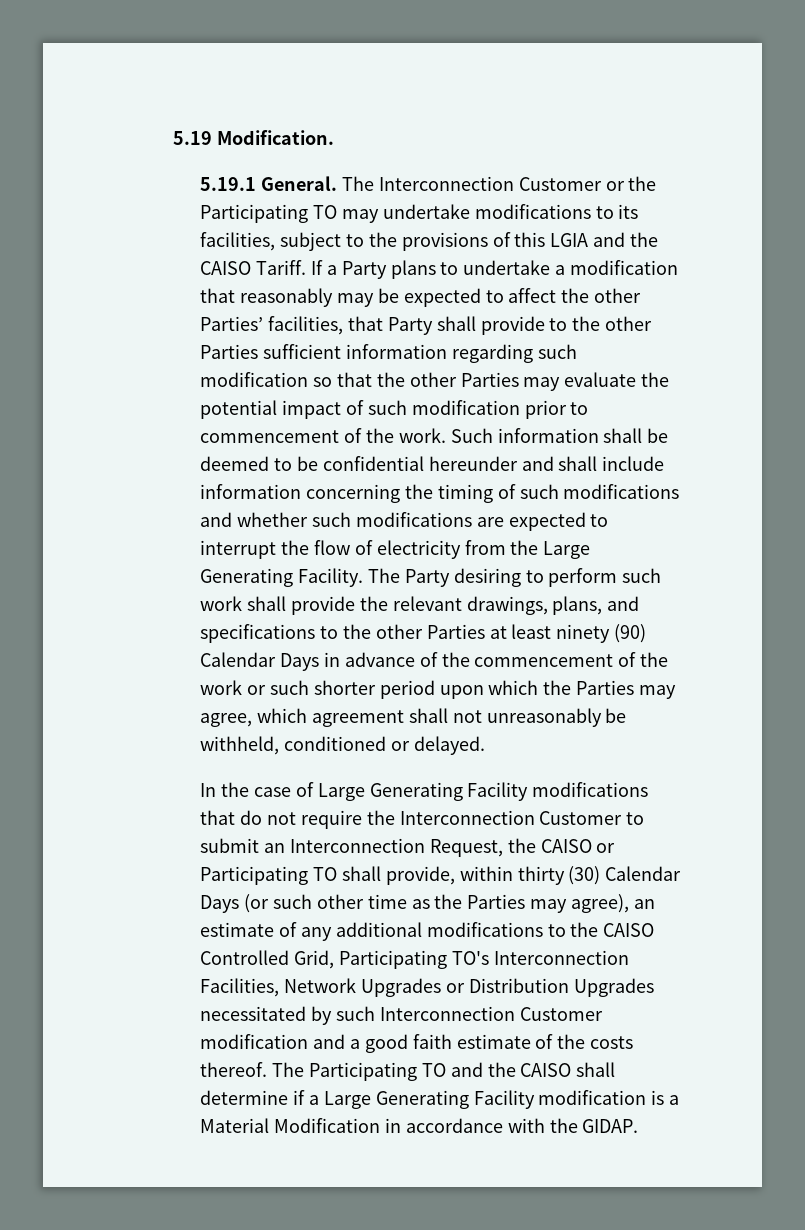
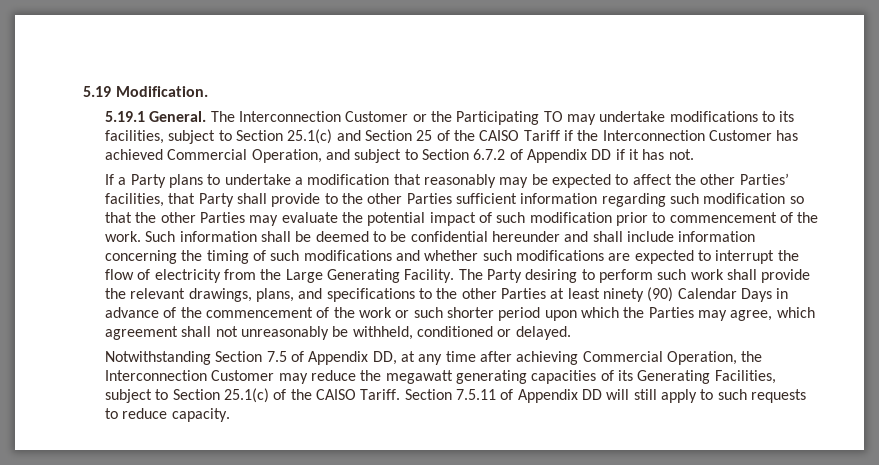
- The Interconnection Customer or the Participating TO may undertake modifications to its facilities, subject to the provisions of this LGIA and the CAISO Tariff. If a Party plans to undertake a modification that reasonably may be expected to affect the other Parties’ facilities, that Party shall provide to the other Parties sufficient information regarding such modification so that the other Parties may evaluate the potential impact of such modification prior to commencement of the work.
+ The Interconnection Customer or the Participating TO may undertake modifications to its facilities, subject to Section 25.1(c) and Section 25 of the CAISO Tariff if the Interconnection Customer has achieved Commercial Operation, and subject to Section 6.7.2 of Appendix DD if it has not.
+ If a Party plans to undertake a modification that reasonably may be expected to affect the other Parties’ facilities, that Party shall provide to the other Parties sufficient information regarding such modification so that the other Parties may evaluate the potential impact of such modification prior to commencement of the work.
- In the case of Large Generating Facility modifications that do not require the Interconnection Customer to submit an Interconnection Request, the CAISO or Participating TO shall provide, within thirty (30) Calendar Days (or such other time as the Parties may agree), an estimate of any additional modifications to the CAISO Controlled Grid, Participating TO's Interconnection Facilities, Network Upgrades or Distribution Upgrades necessitated by such Interconnection Customer modification and a good faith estimate of the costs thereof. The Participating TO and the CAISO shall determine if a Large Generating Facility modification is a Material Modification in accordance with the GIDAP.
+ Notwithstanding Section 7.5 of Appendix DD, at any time after achieving Commercial Operation, the Interconnection Customer may reduce the megawatt generating capacities of its Generating Facilities, subject to Section 25.1(c) of the CAISO Tariff. Section 7.5.11 of Appendix DD will still apply to such requests to reduce capacity.

